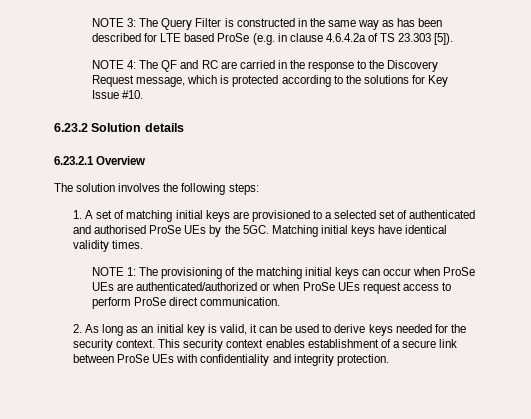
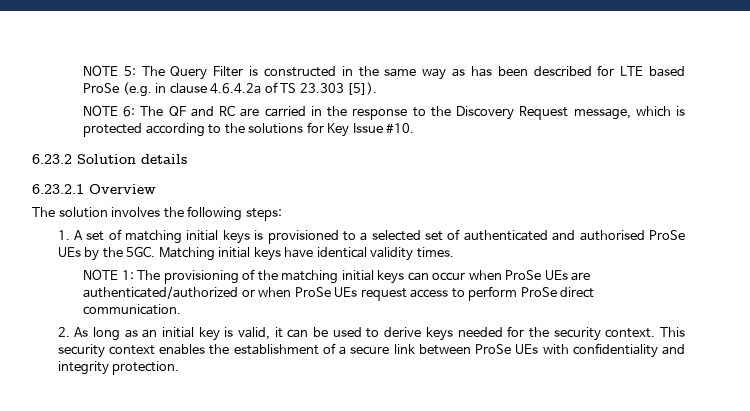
- NOTE 3: The Query Filter is constructed in the same way as has been described for LTE based ProSe (e.g. in clause 4.6.4.2a of TS 23.303 [5]).
+ NOTE 5: The Query Filter is constructed in the same way as has been described for LTE based ProSe (e.g. in clause 4.6.4.2a of TS 23.303 [5]).
- NOTE 4: The QF and RC are carried in the response to the Discovery Request message, which is protected according to the solutions for Key Issue #10.
+ NOTE 6: The QF and RC are carried in the response to the Discovery Request message, which is protected according to the solutions for Key Issue #10.
- 1. A set of matching initial keys are provisioned to a selected set of authenticated and authorised ProSe UEs by the 5GC.
+ 1. A set of matching initial keys is provisioned to a selected set of authenticated and authorised ProSe UEs by the 5GC.
- This security context enables establishment of a secure link between ProSe UEs with confidentiality and integrity protection.
+ This security context enables the establishment of a secure link between ProSe UEs with confidentiality and integrity protection.

